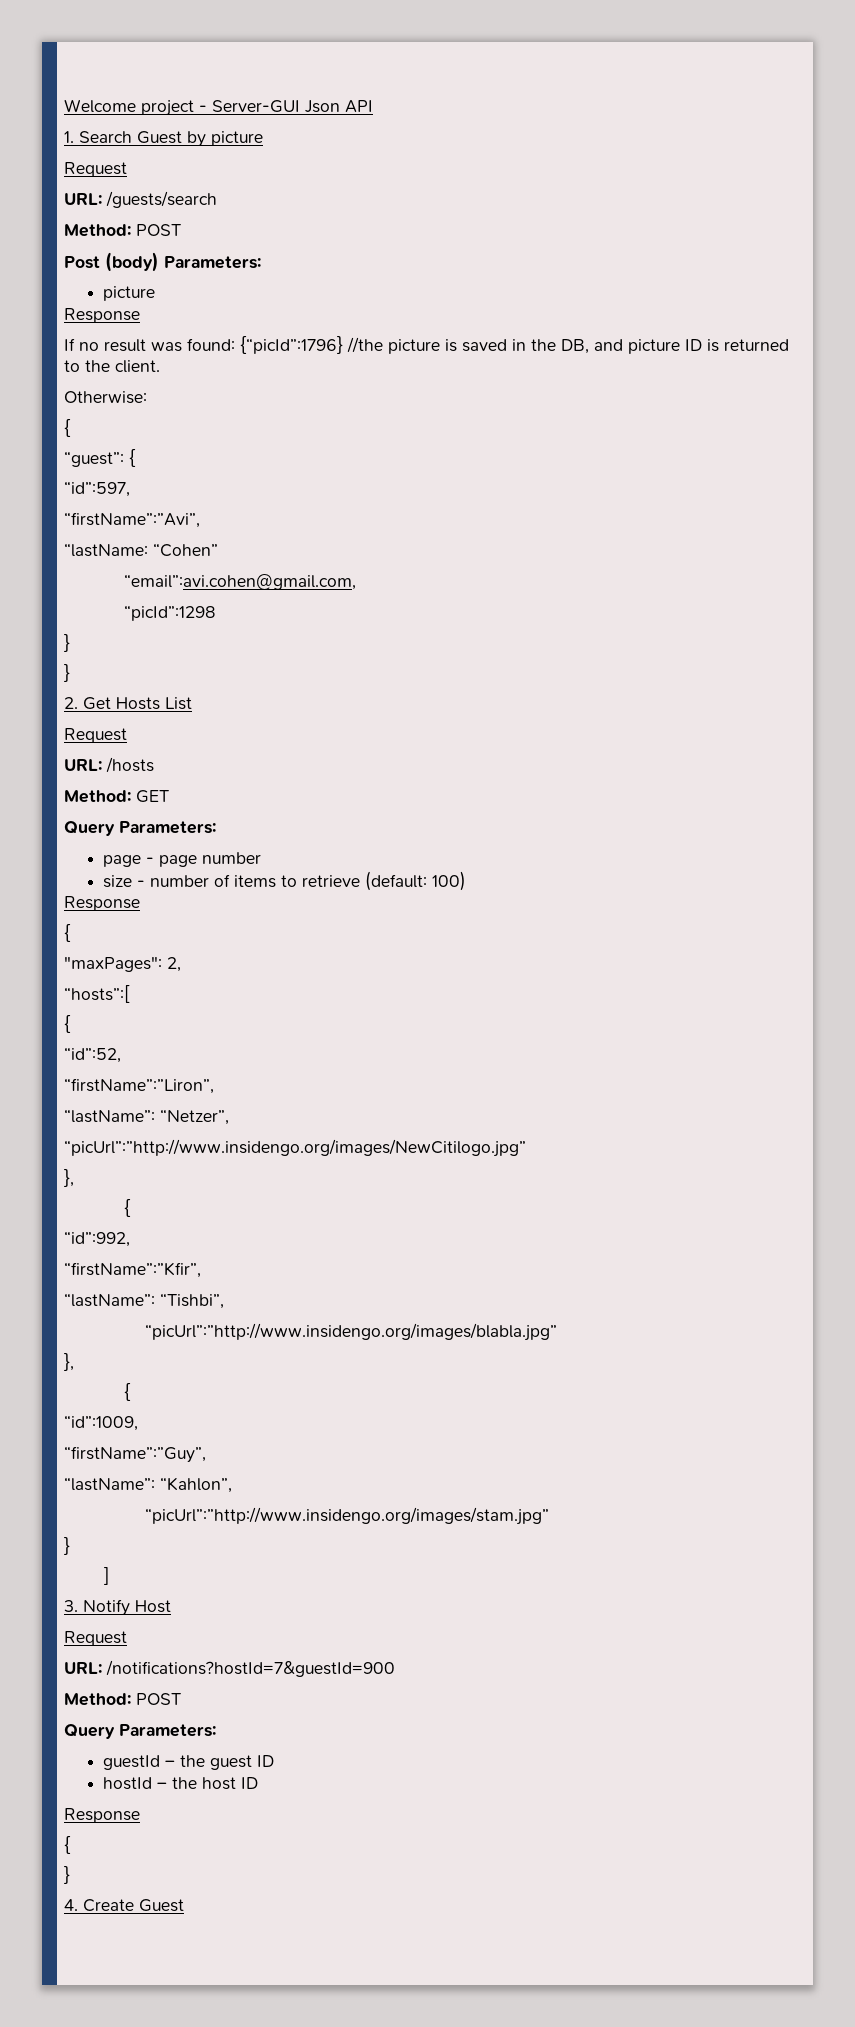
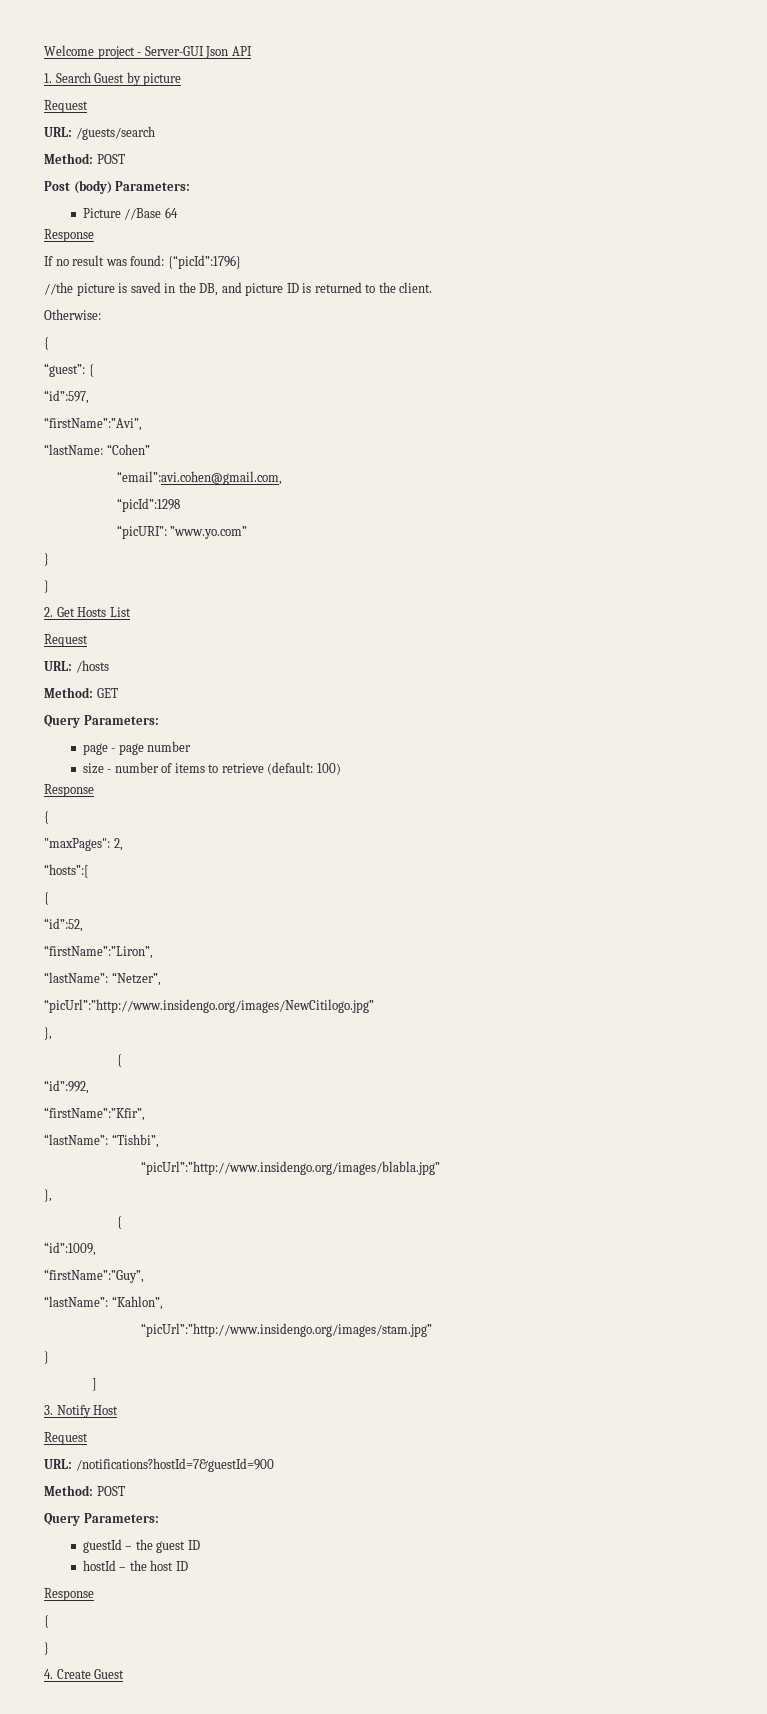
  Post (body) Parameters:
- picture
+ Picture //Base 64
- If no result was found: {“picId”:1796} //the picture is saved in the DB, and picture ID is returned to the client.
+ If no result was found: {“picId”:1796}
+ //the picture is saved in the DB, and picture ID is returned to the client.
+ “picURI”: ”www.yo.com”

